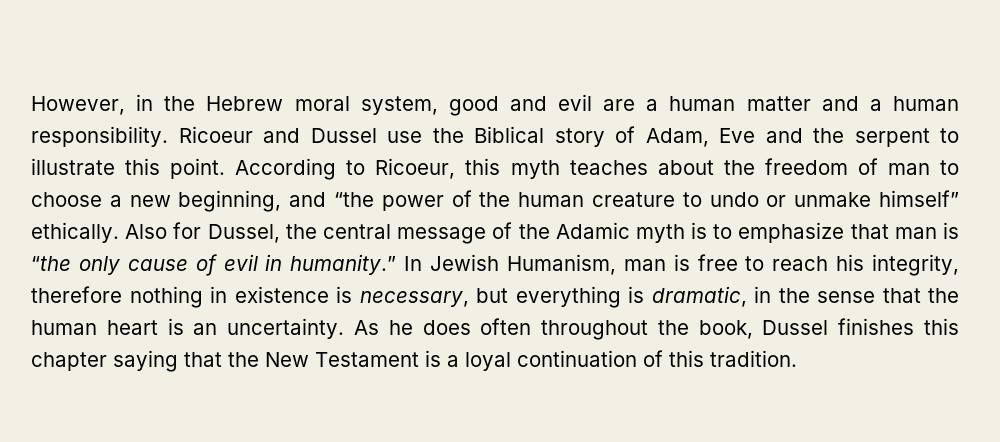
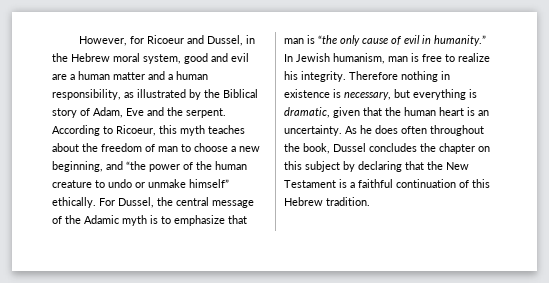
- However, in the Hebrew moral system, good and evil are a human matter and a human responsibility. Ricoeur and Dussel use the Biblical story of Adam, Eve and the serpent to illustrate this point.
+ However, for Ricoeur and Dussel, in the Hebrew moral system, good and evil are a human matter and a human responsibility, as illustrated by the Biblical story of Adam, Eve and the serpent.
- Also for Dussel, the central message of the Adamic myth is to emphasize that man is “the only cause of evil in humanity.”
+ For Dussel, the central message of the Adamic myth is to emphasize that man is “the only cause of evil in humanity.”
- In Jewish Humanism, man is free to reach his integrity, therefore nothing in existence is necessary, but everything is dramatic, in the sense that the human heart is an uncertainty.
+ In Jewish humanism, man is free to realize his integrity. Therefore nothing in existence is necessary, but everything is dramatic, given that the human heart is an uncertainty.
- As he does often throughout the book, Dussel finishes this chapter saying that the New Testament is a loyal continuation of this tradition.
+ As he does often throughout the book, Dussel concludes the chapter on this subject by declaring that the New Testament is a faithful continuation of this Hebrew tradition.

